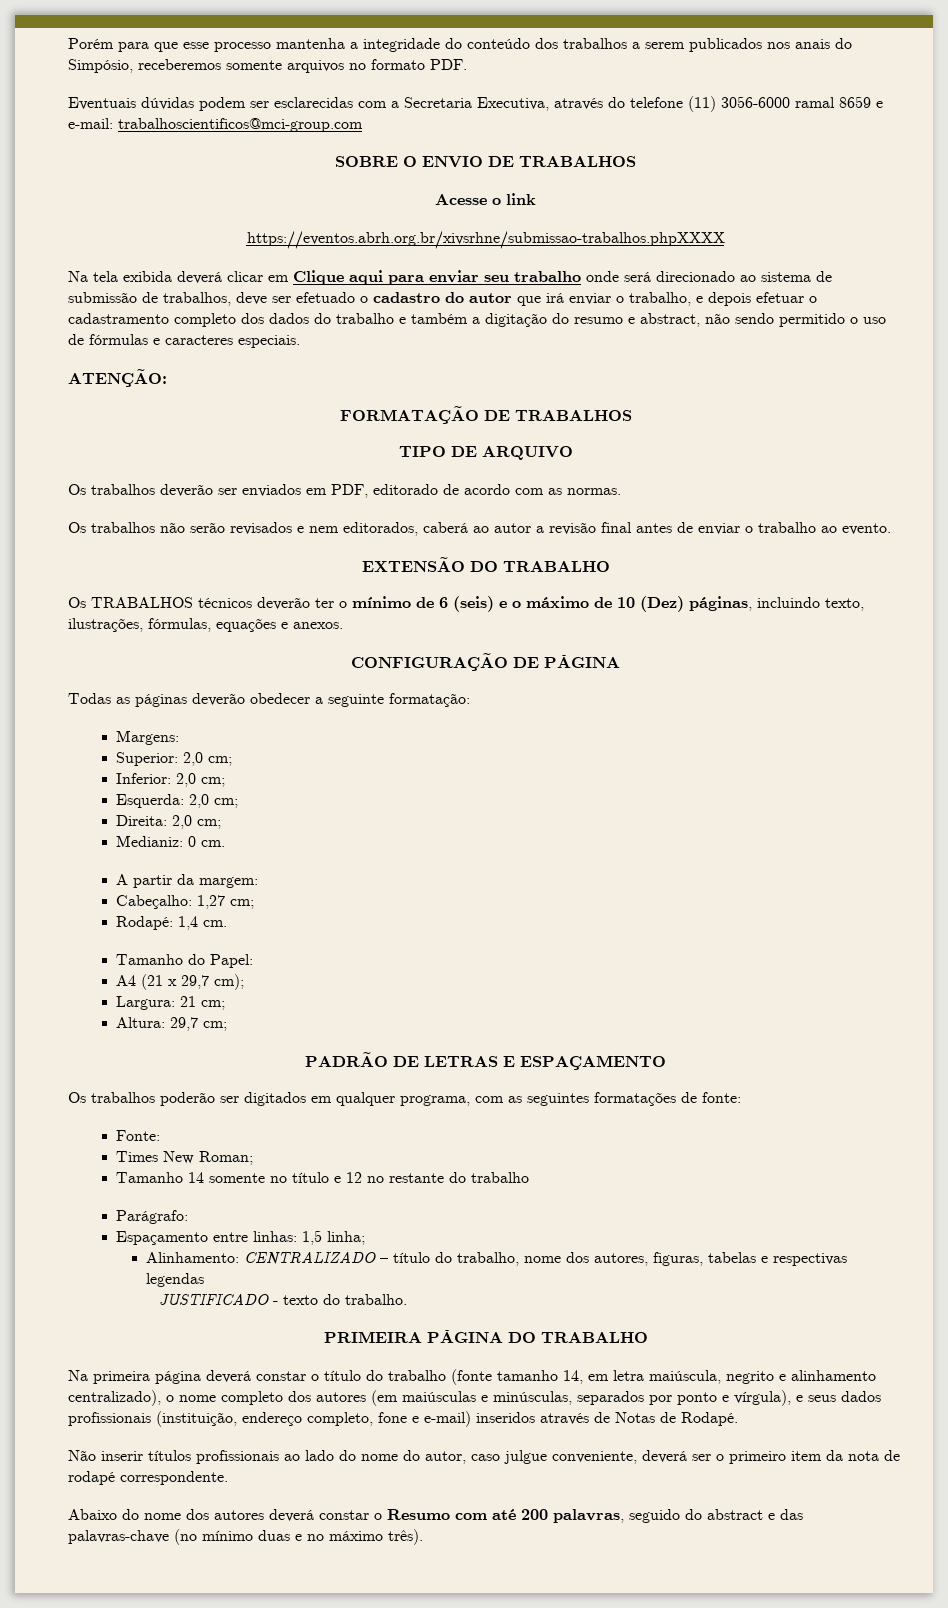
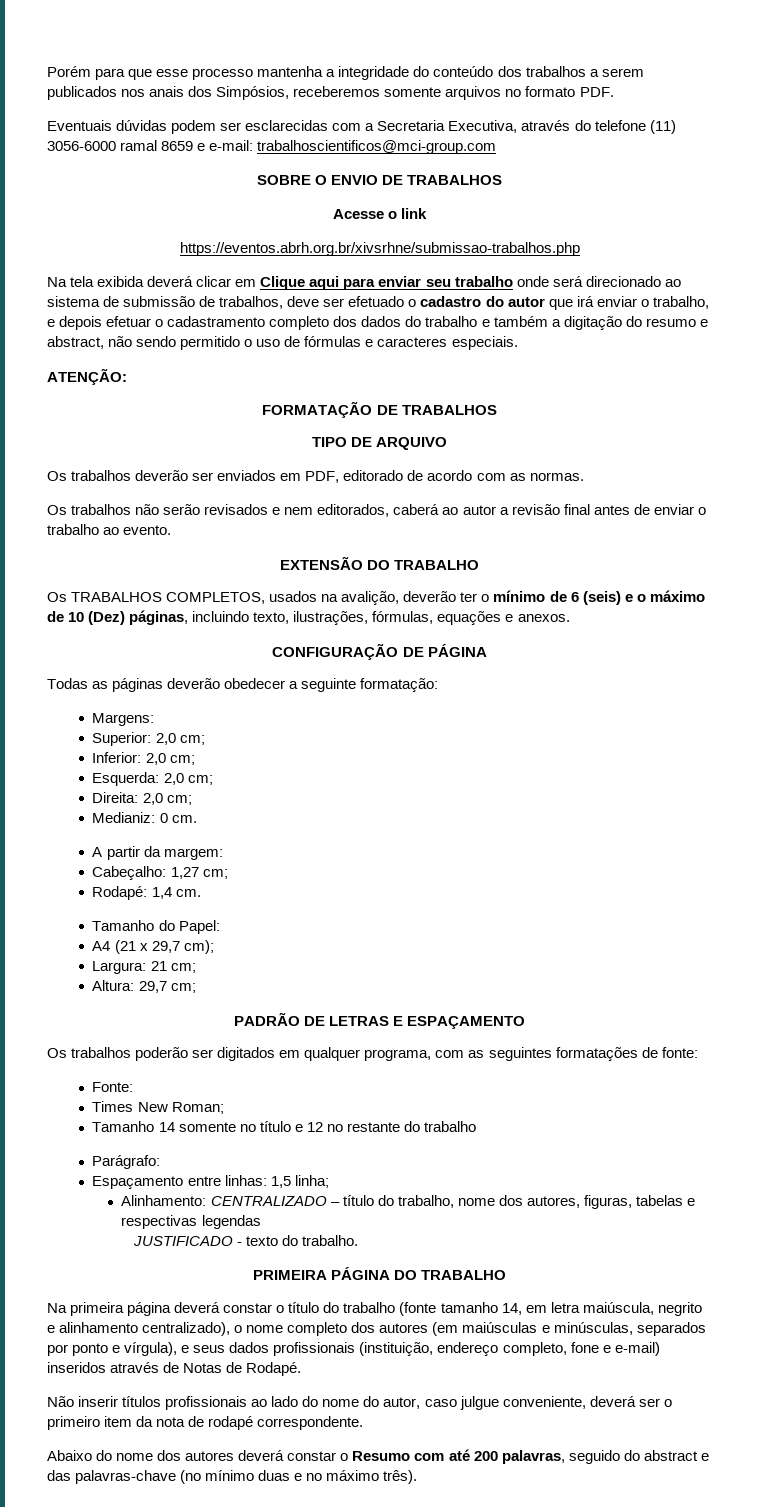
- Porém para que esse processo mantenha a integridade do conteúdo dos trabalhos a serem publicados nos anais do Simpósio, receberemos somente arquivos no formato PDF.
+ Porém para que esse processo mantenha a integridade do conteúdo dos trabalhos a serem publicados nos anais dos Simpósios, receberemos somente arquivos no formato PDF.
- https://eventos.abrh.org.br/xivsrhne/submissao-trabalhos.phpXXXX
+ https://eventos.abrh.org.br/xivsrhne/submissao-trabalhos.php
- Os TRABALHOS técnicos deverão ter o mínimo de 6 (seis) e o máximo de 10 (Dez) páginas, incluindo texto, ilustrações, fórmulas, equações e anexos.
+ Os TRABALHOS COMPLETOS, usados na avalição, deverão ter o mínimo de 6 (seis) e o máximo de 10 (Dez) páginas, incluindo texto, ilustrações, fórmulas, equações e anexos.

